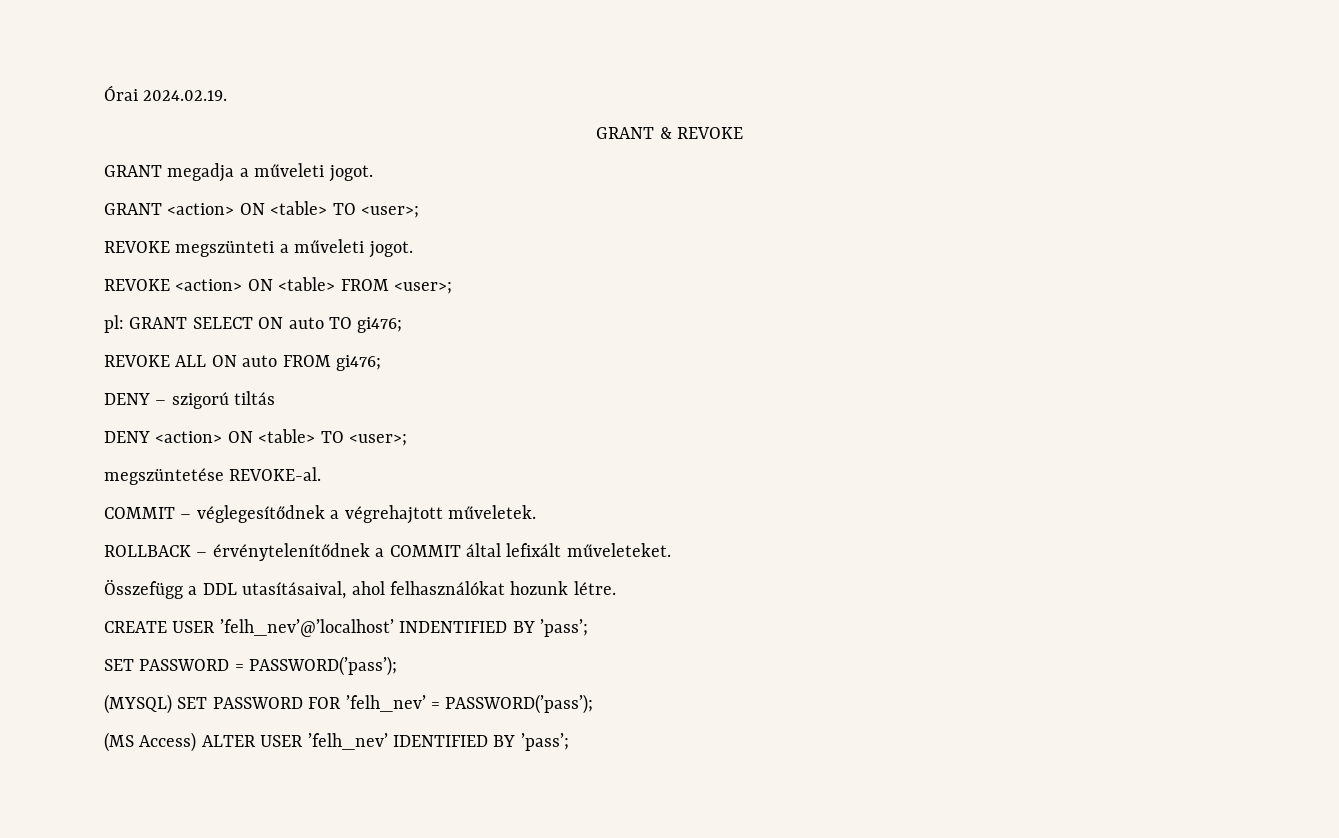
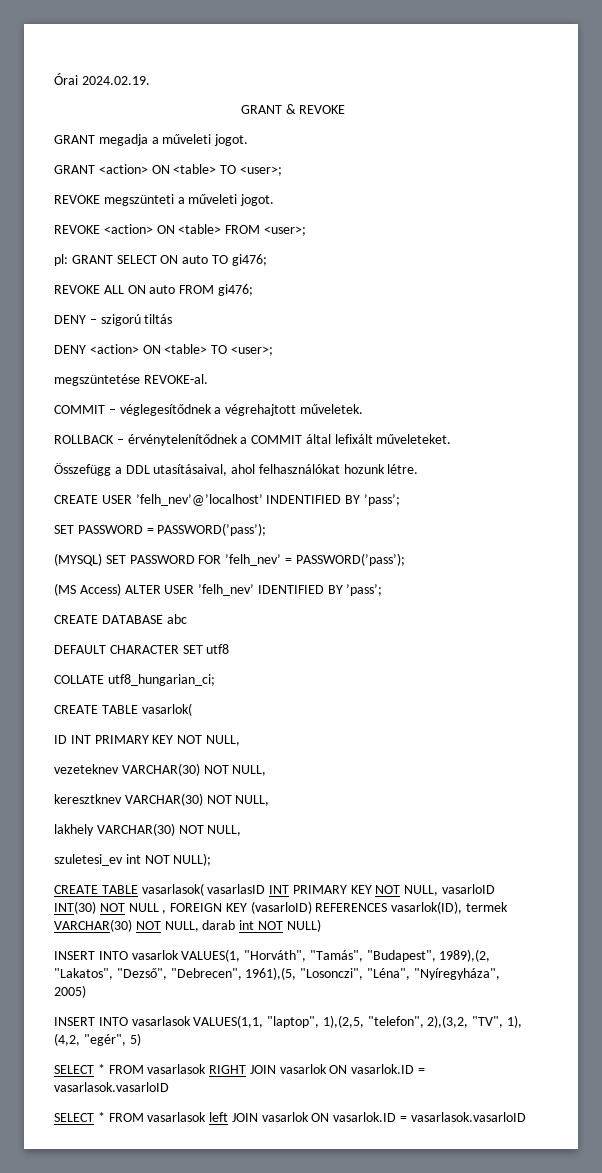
+ CREATE DATABASE abc
+ DEFAULT CHARACTER SET utf8
+ COLLATE utf8_hungarian_ci;
+ CREATE TABLE vasarlok(
+ ID INT PRIMARY KEY NOT NULL,
+ vezeteknev VARCHAR(30) NOT NULL,
+ keresztknev VARCHAR(30) NOT NULL,
+ lakhely VARCHAR(30) NOT NULL,
+ szuletesi_ev int NOT NULL);
+ CREATE TABLE vasarlasok( vasarlasID INT PRIMARY KEY NOT NULL, vasarloID INT(30) NOT NULL , FOREIGN KEY (vasarloID) REFERENCES vasarlok(ID), termek VARCHAR(30) NOT NULL, darab int NOT NULL)
+ INSERT INTO vasarlok VALUES(1, "Horváth", "Tamás", "Budapest", 1989),(2, "Lakatos", "Dezső", "Debrecen", 1961),(5, "Losonczi", "Léna", "Nyíregyháza", 2005)
+ INSERT INTO vasarlasok VALUES(1,1, "laptop", 1),(2,5, "telefon", 2),(3,2, "TV", 1), (4,2, "egér", 5)
+ SELECT * FROM vasarlasok RIGHT JOIN vasarlok ON vasarlok.ID = vasarlasok.vasarloID
+ SELECT * FROM vasarlasok left JOIN vasarlok ON vasarlok.ID = vasarlasok.vasarloID

